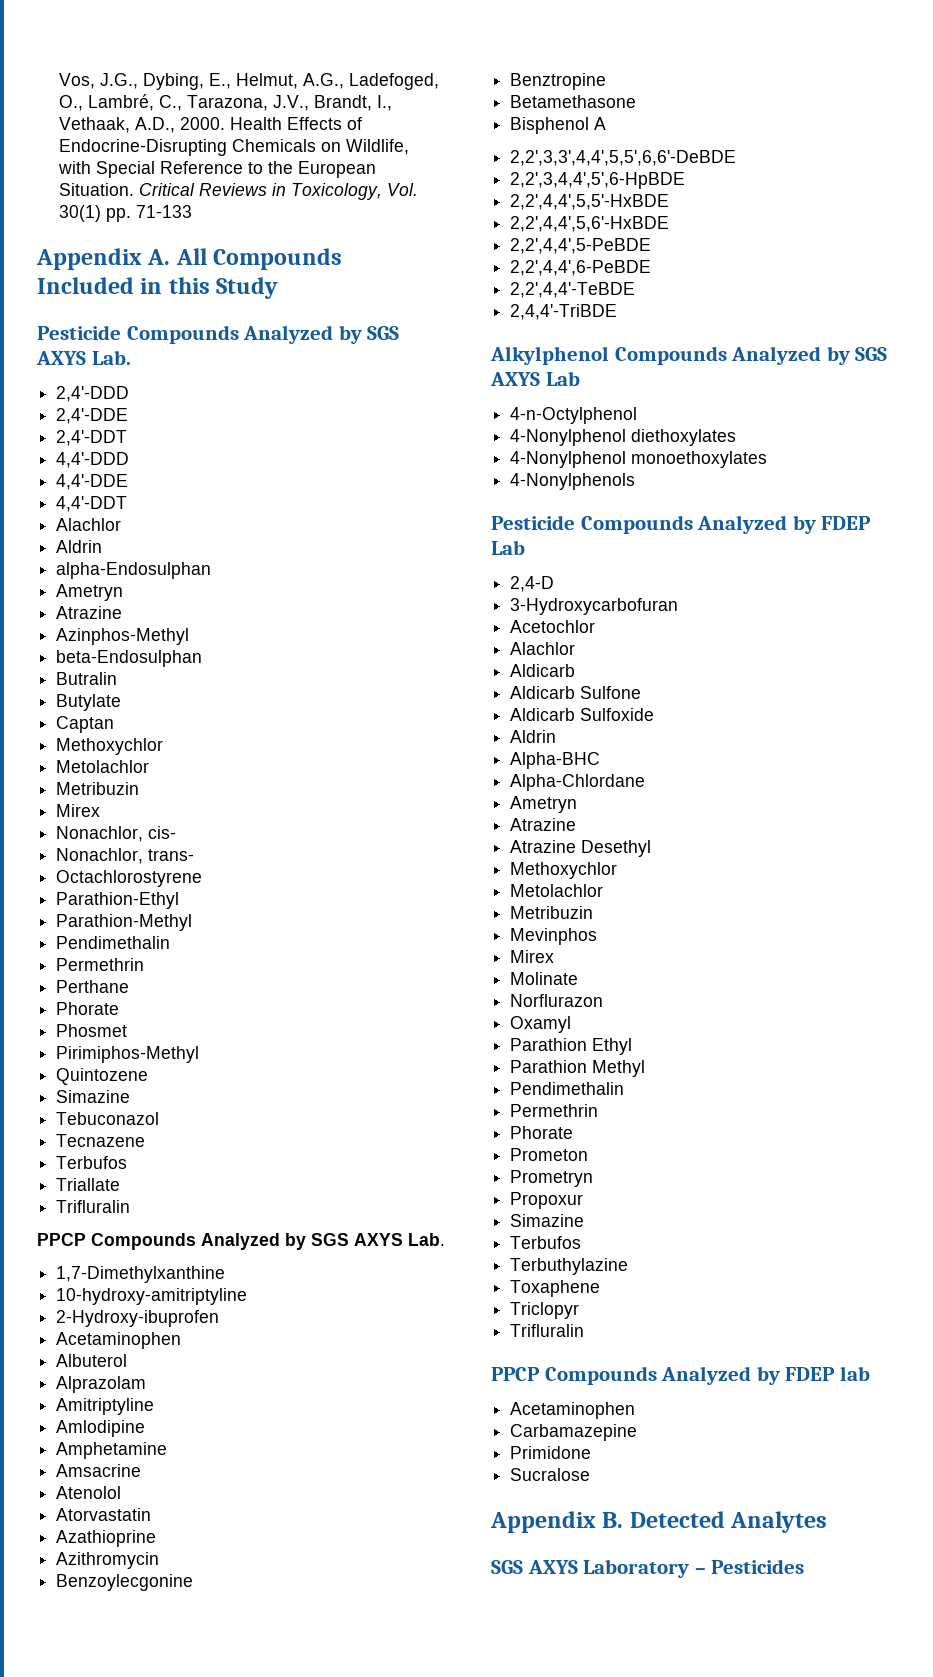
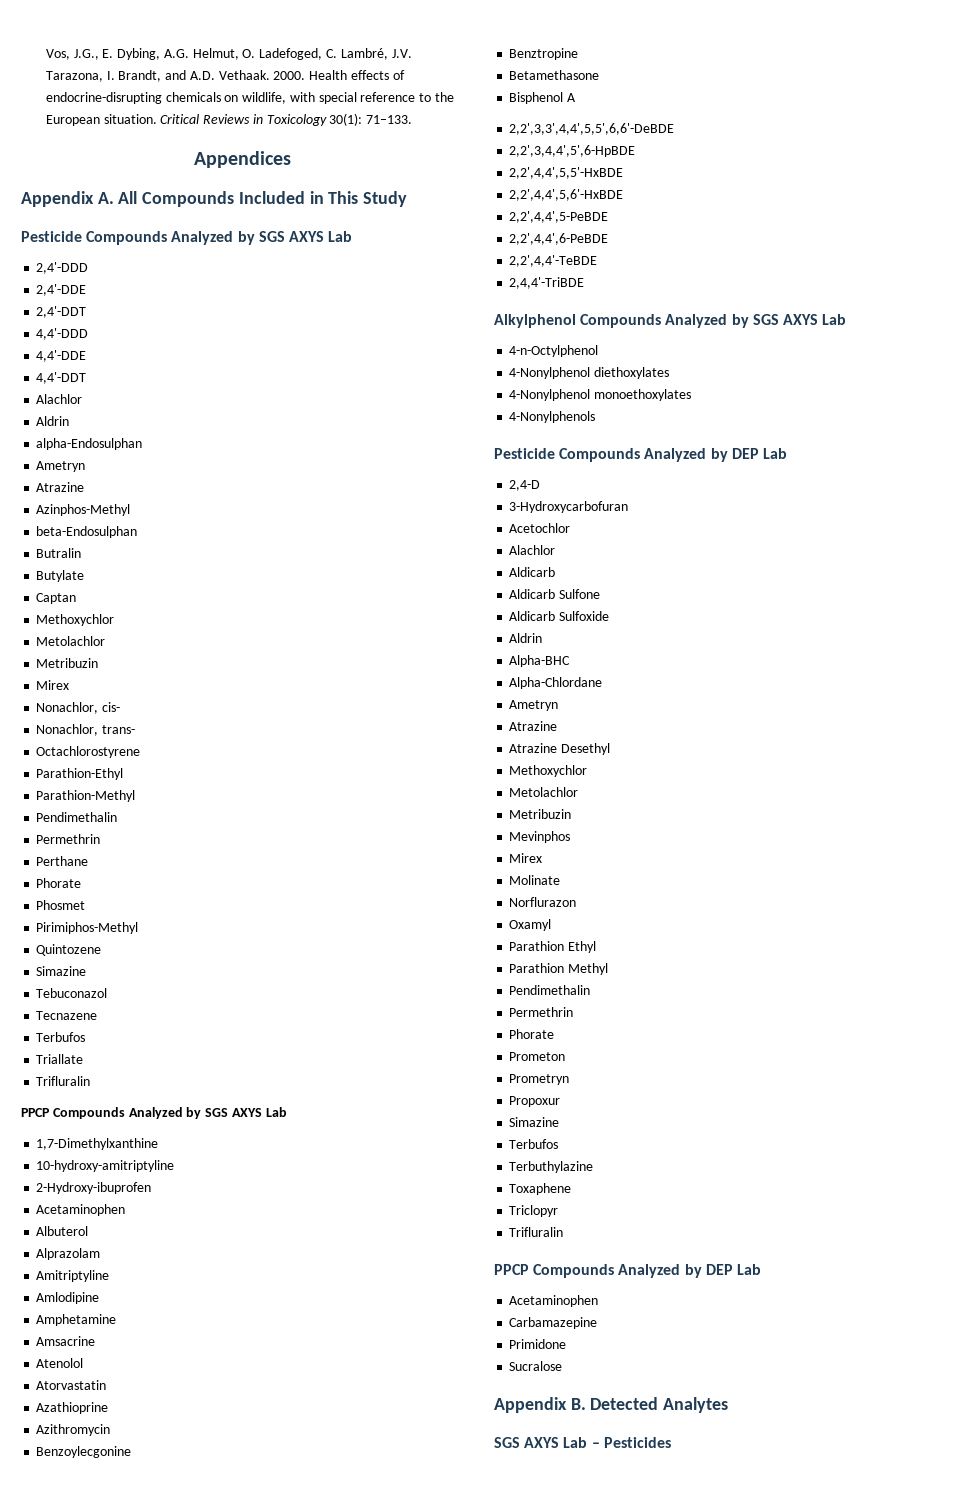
- Vos, J.G., Dybing, E., Helmut, A.G., Ladefoged, O., Lambré, C., Tarazona, J.V., Brandt, I., Vethaak, A.D., 2000. Health Effects of Endocrine-Disrupting Chemicals on Wildlife, with Special Reference to the European Situation.
+ Vos, J.G., E. Dybing, A.G. Helmut, O. Ladefoged, C. Lambré, J.V. Tarazona, I. Brandt, and A.D. Vethaak. 2000. Health effects of endocrine-disrupting chemicals on wildlife, with special reference to the European situation.
- Critical Reviews in Toxicology, Vol. 30(1) pp. 71-133
+ Critical Reviews in Toxicology 30(1): 71–133.
+ Appendices
- Appendix A. All Compounds Included in this Study
+ Appendix A. All Compounds Included in This Study
- Pesticide Compounds Analyzed by SGS AXYS Lab.
+ Pesticide Compounds Analyzed by SGS AXYS Lab
- PPCP Compounds Analyzed by SGS AXYS Lab.
+ PPCP Compounds Analyzed by SGS AXYS Lab
- Pesticide Compounds Analyzed by FDEP Lab
+ Pesticide Compounds Analyzed by DEP Lab
- PPCP Compounds Analyzed by FDEP lab
+ PPCP Compounds Analyzed by DEP Lab
- SGS AXYS Laboratory – Pesticides
+ SGS AXYS Lab – Pesticides

